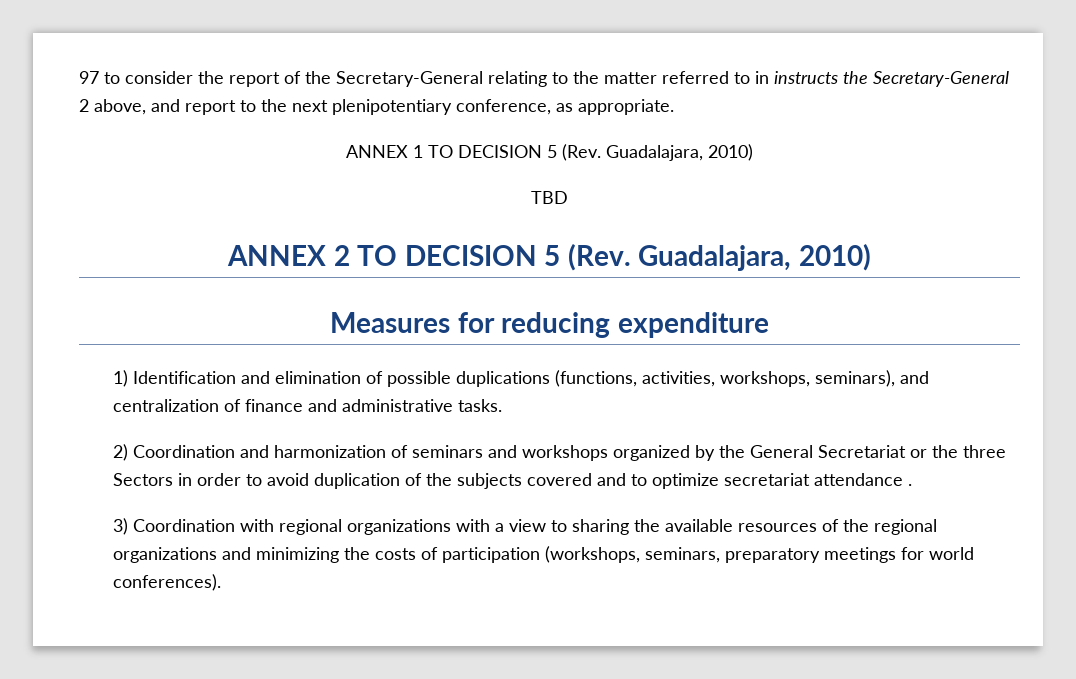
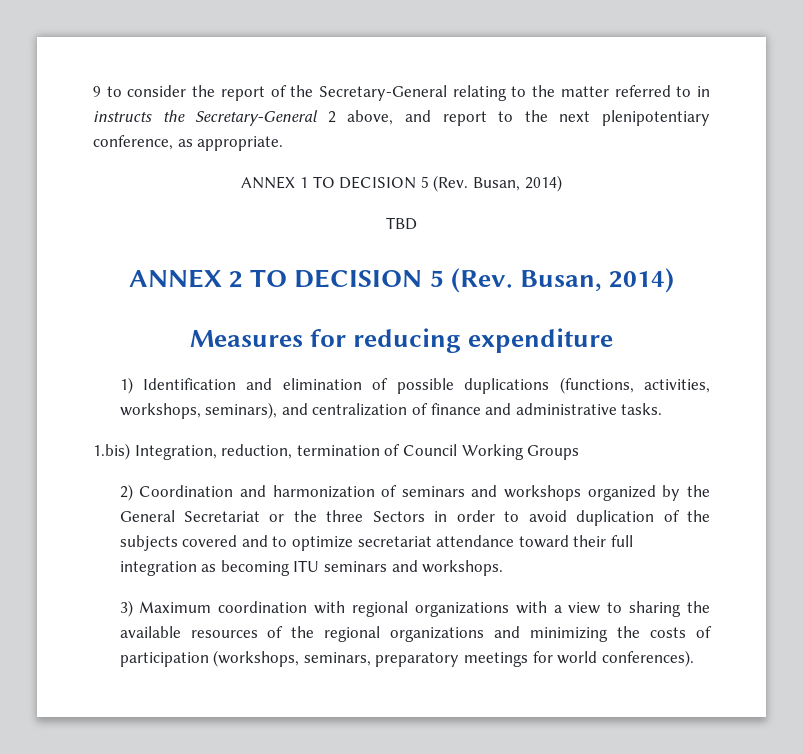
- 97 to consider the report of the Secretary-General relating to the matter referred to in instructs the Secretary-General 2 above, and report to the next plenipotentiary conference, as appropriate.
+ 9 to consider the report of the Secretary-General relating to the matter referred to in instructs the Secretary-General 2 above, and report to the next plenipotentiary conference, as appropriate.
- ANNEX 1 TO DECISION 5 (Rev. Guadalajara, 2010)
+ ANNEX 1 TO DECISION 5 (Rev. Busan, 2014)
- ANNEX 2 TO DECISION 5 (Rev. Guadalajara, 2010)
+ ANNEX 2 TO DECISION 5 (Rev. Busan, 2014)
+ 1.bis) Integration, reduction, termination of Council Working Groups
- 2) Coordination and harmonization of seminars and workshops organized by the General Secretariat or the three Sectors in order to avoid duplication of the subjects covered and to optimize secretariat attendance .
+ 2) Coordination and harmonization of seminars and workshops organized by the General Secretariat or the three Sectors in order to avoid duplication of the subjects covered and to optimize secretariat attendance toward their full integration as becoming ITU seminars and workshops.
- 3) Coordination with regional organizations with a view to sharing the available resources of the regional organizations and minimizing the costs of participation (workshops, seminars, preparatory meetings for world conferences).
+ 3) Maximum coordination with regional organizations with a view to sharing the available resources of the regional organizations and minimizing the costs of participation (workshops, seminars, preparatory meetings for world conferences).

